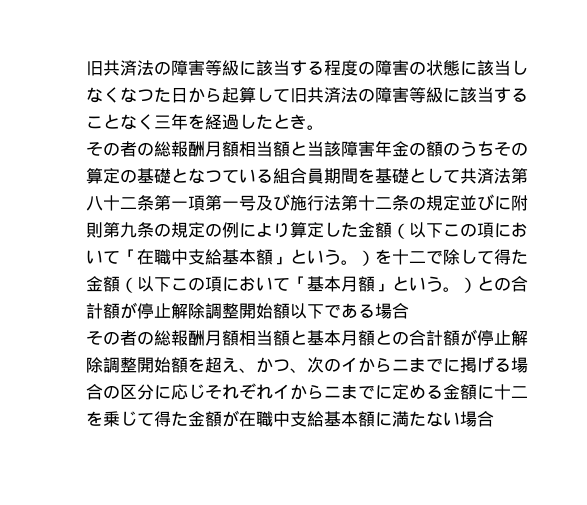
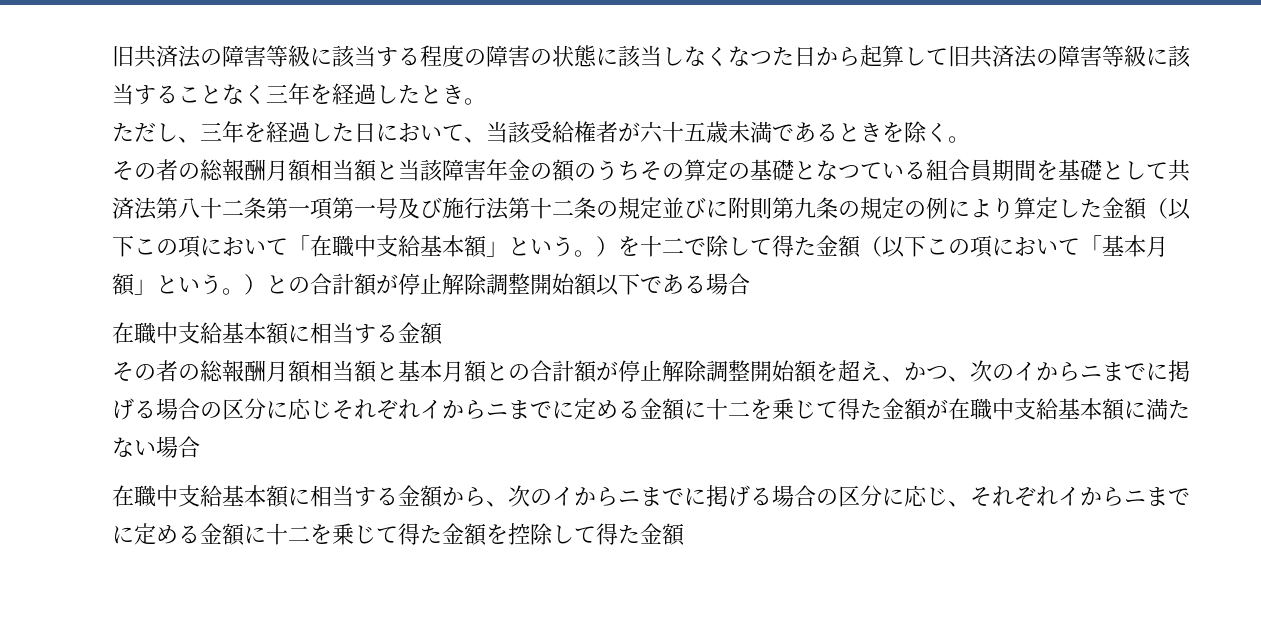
+ ただし、三年を経過した日において、当該受給権者が六十五歳未満であるときを除く。
  その者の総報酬月額相当額と当該障害年金の額のうちその算定の基礎となつている組合員期間を基礎として共済法第八十二条第一項第一号及び施行法第十二条の規定並びに附則第九条の規定の例により算定した金額（以下この項において「在職中支給基本額」という。）を十二で除して得た金額（以下この項において「基本月額」という。）との合計額が停止解除調整開始額以下である場合
+ 在職中支給基本額に相当する金額
+ 在職中支給基本額に相当する金額から、次のイからニまでに掲げる場合の区分に応じ、それぞれイからニまでに定める金額に十二を乗じて得た金額を控除して得た金額

